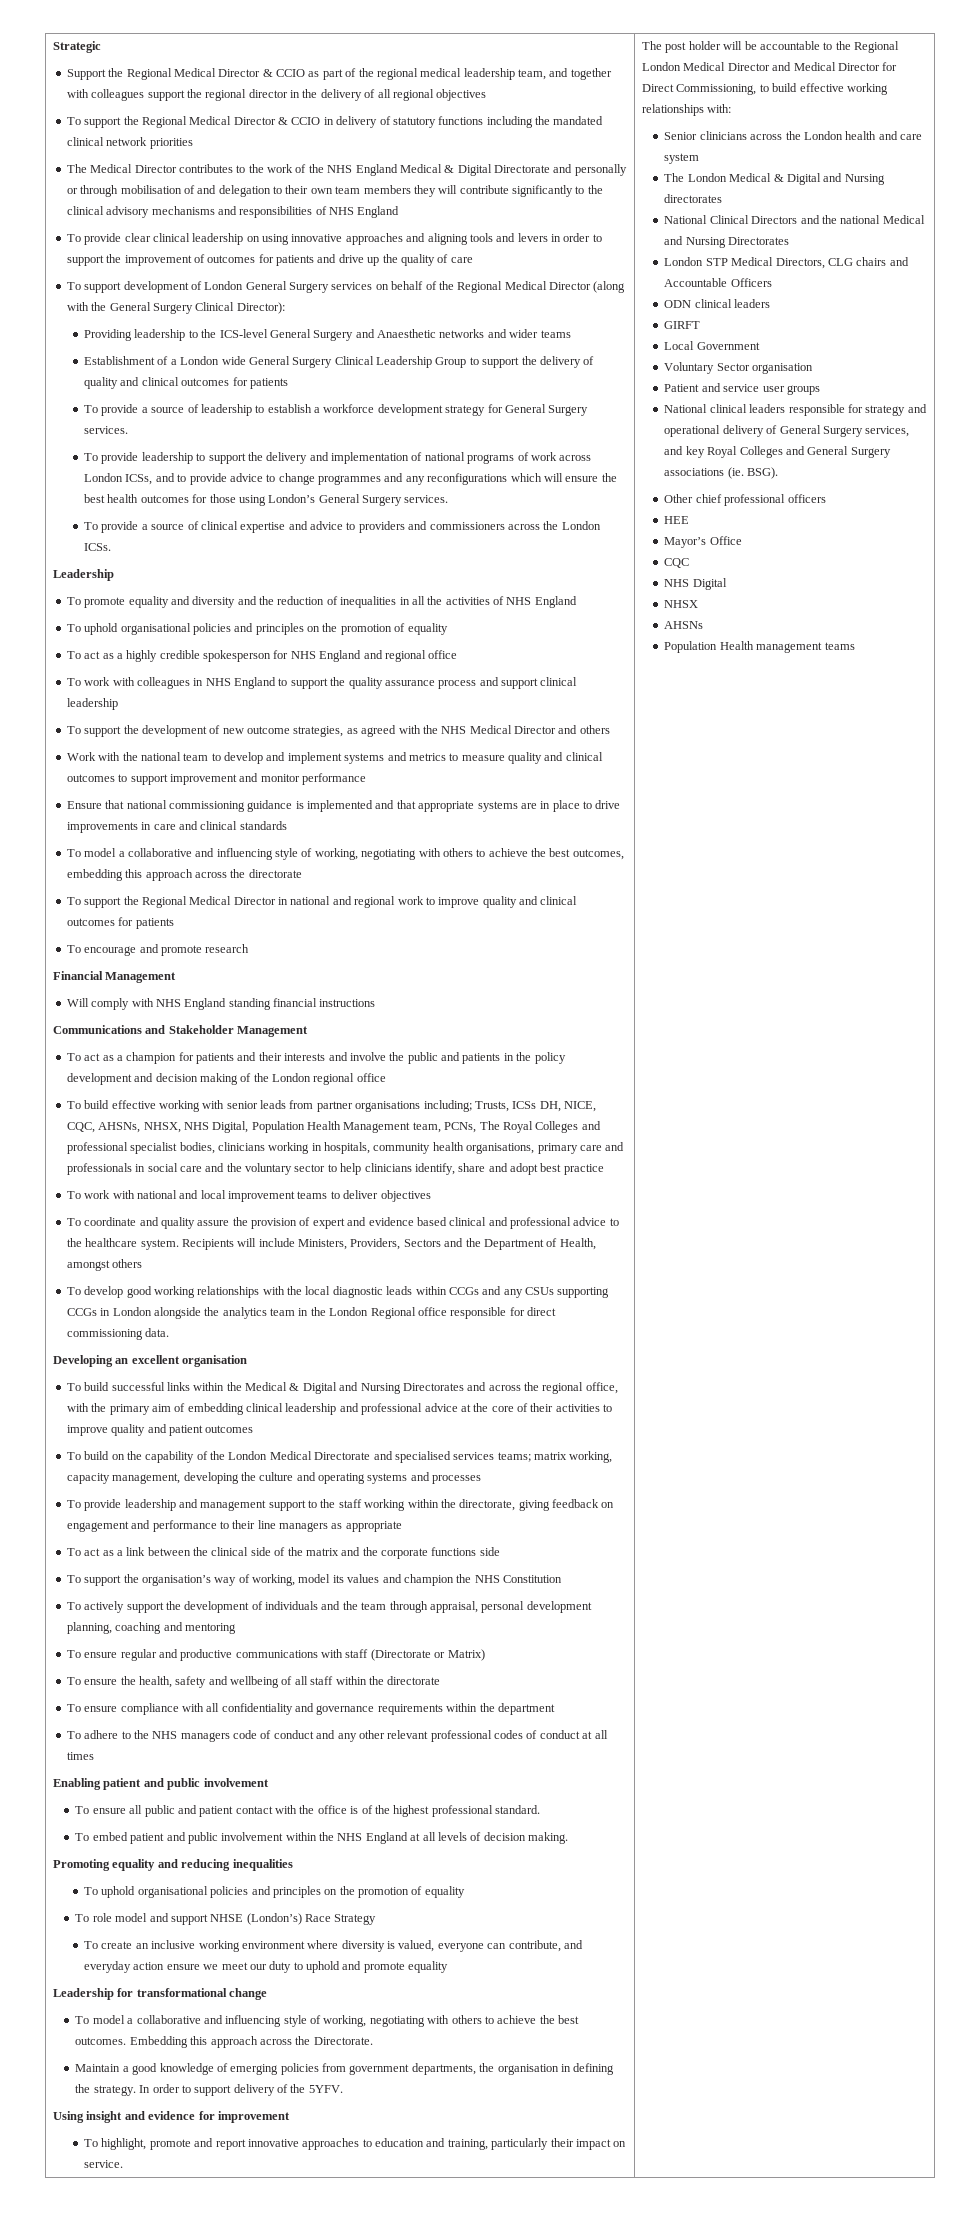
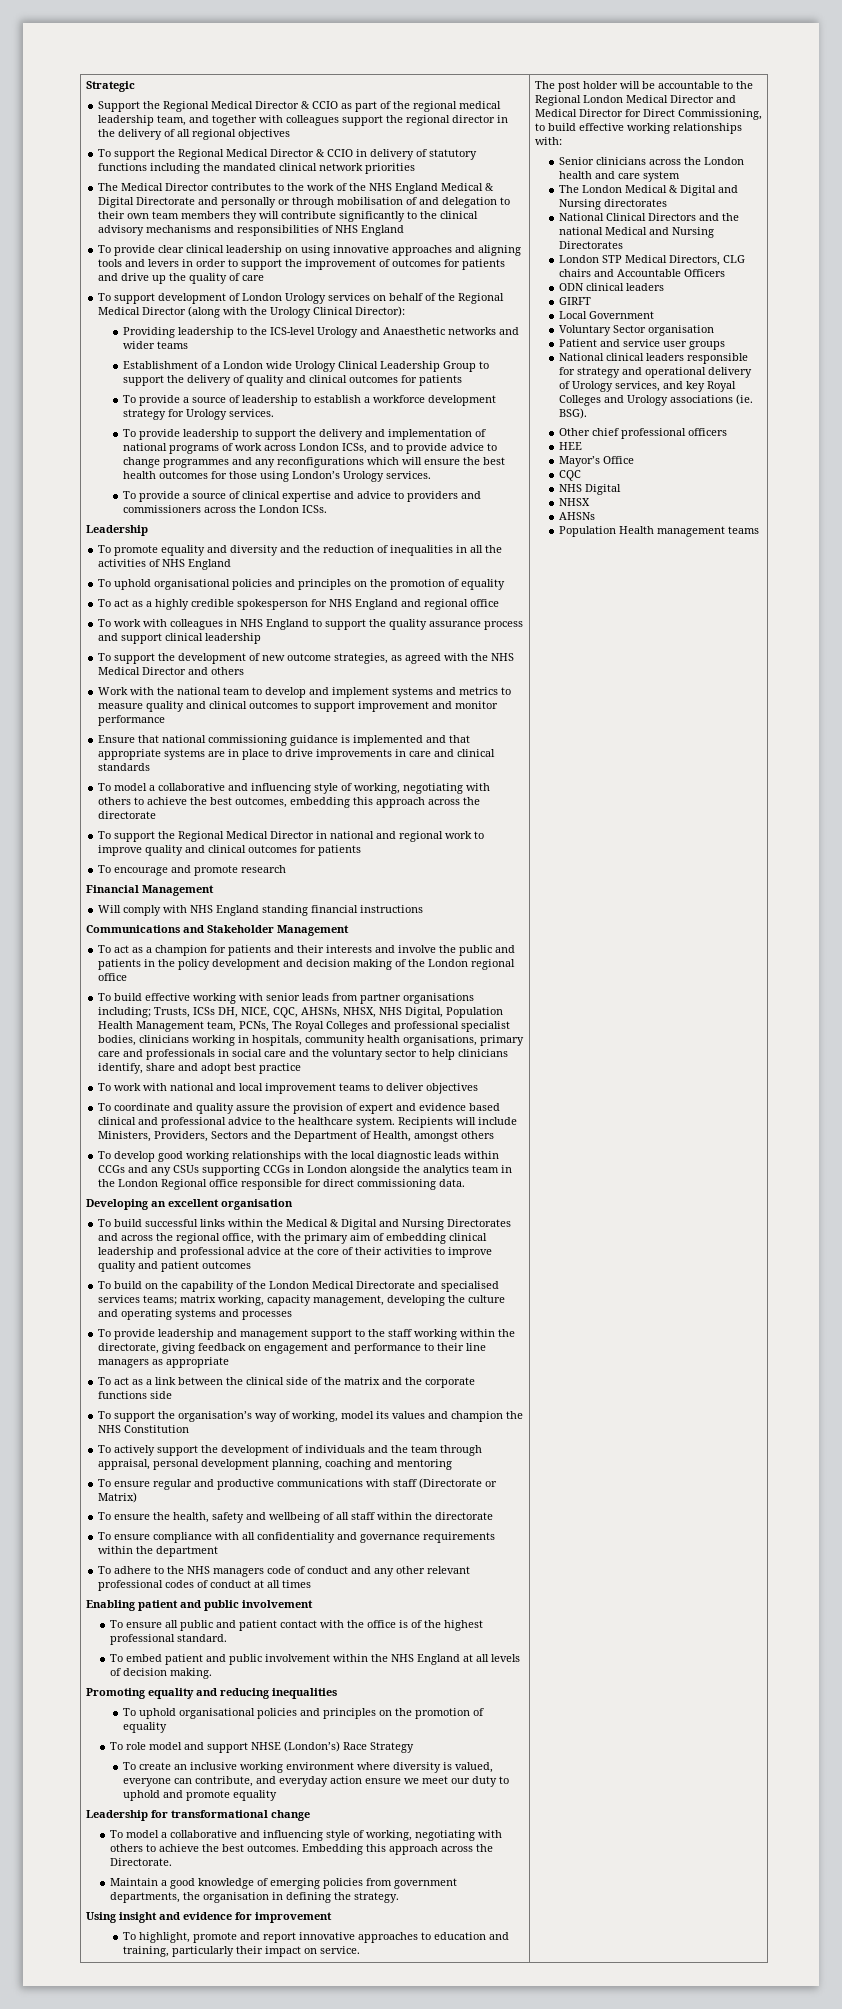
- To support development of London General Surgery services on behalf of the Regional Medical Director (along with the General Surgery Clinical Director):
+ To support development of London Urology services on behalf of the Regional Medical Director (along with the Urology Clinical Director):
- Providing leadership to the ICS-level General Surgery and Anaesthetic networks and wider teams
+ Providing leadership to the ICS-level Urology and Anaesthetic networks and wider teams
- Establishment of a London wide General Surgery Clinical Leadership Group to support the delivery of quality and clinical outcomes for patients
+ Establishment of a London wide Urology Clinical Leadership Group to support the delivery of quality and clinical outcomes for patients
- To provide a source of leadership to establish a workforce development strategy for General Surgery services.
+ To provide a source of leadership to establish a workforce development strategy for Urology services.
- To provide leadership to support the delivery and implementation of national programs of work across London ICSs, and to provide advice to change programmes and any reconfigurations which will ensure the best health outcomes for those using London’s General Surgery services.
+ To provide leadership to support the delivery and implementation of national programs of work across London ICSs, and to provide advice to change programmes and any reconfigurations which will ensure the best health outcomes for those using London’s Urology services.
- In order to support delivery of the 5YFV.
- National clinical leaders responsible for strategy and operational delivery of General Surgery services, and key Royal Colleges and General Surgery associations (ie. BSG).
+ National clinical leaders responsible for strategy and operational delivery of Urology services, and key Royal Colleges and Urology associations (ie. BSG).

